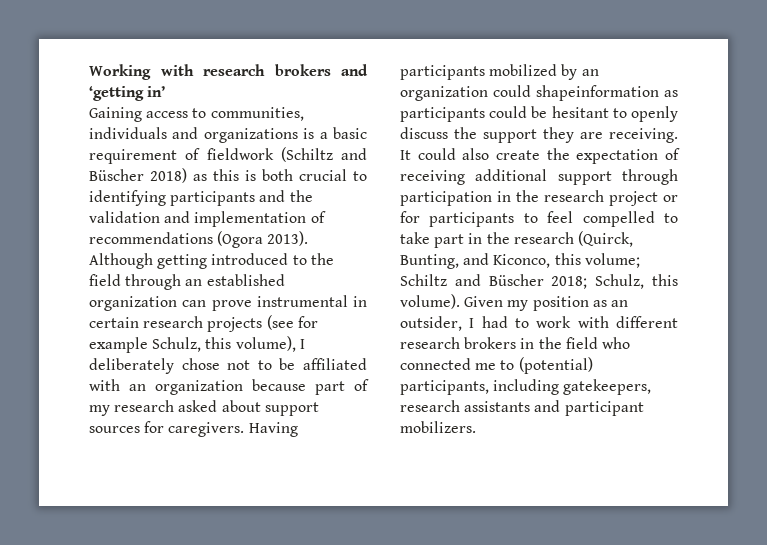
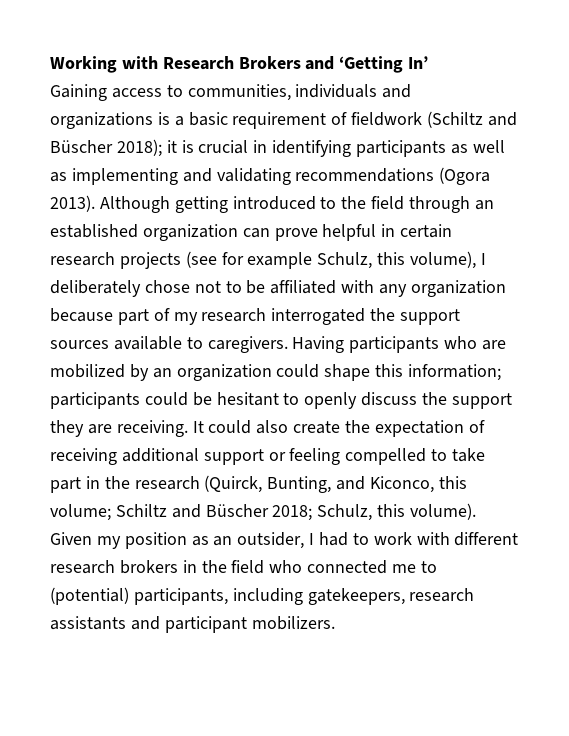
- Working with research brokers and ‘getting in’
+ Working with Research Brokers and ‘Getting In’
- Gaining access to communities, individuals and organizations is a basic requirement of fieldwork (Schiltz and Büscher 2018) as this is both crucial to identifying participants and the validation and implementation of recommendations (Ogora 2013).
+ Gaining access to communities, individuals and organizations is a basic requirement of fieldwork (Schiltz and Büscher 2018); it is crucial in identifying participants as well as implementing and validating recommendations (Ogora 2013).
- Although getting introduced to the field through an established organization can prove instrumental in certain research projects (see for example Schulz, this volume), I deliberately chose not to be affiliated with an organization because part of my research asked about support sources for caregivers.
+ Although getting introduced to the field through an established organization can prove helpful in certain research projects (see for example Schulz, this volume), I deliberately chose not to be affiliated with any organization because part of my research interrogated the support sources available to caregivers.
- Having participants mobilized by an organization could shapeinformation as participants could be hesitant to openly discuss the support they are receiving.
+ Having participants who are mobilized by an organization could shape this information; participants could be hesitant to openly discuss the support they are receiving.
- It could also create the expectation of receiving additional support through participation in the research project or for participants to feel compelled to take part in the research (Quirck, Bunting, and Kiconco, this volume; Schiltz and Büscher 2018; Schulz, this volume).
+ It could also create the expectation of receiving additional support or feeling compelled to take part in the research (Quirck, Bunting, and Kiconco, this volume; Schiltz and Büscher 2018; Schulz, this volume).

